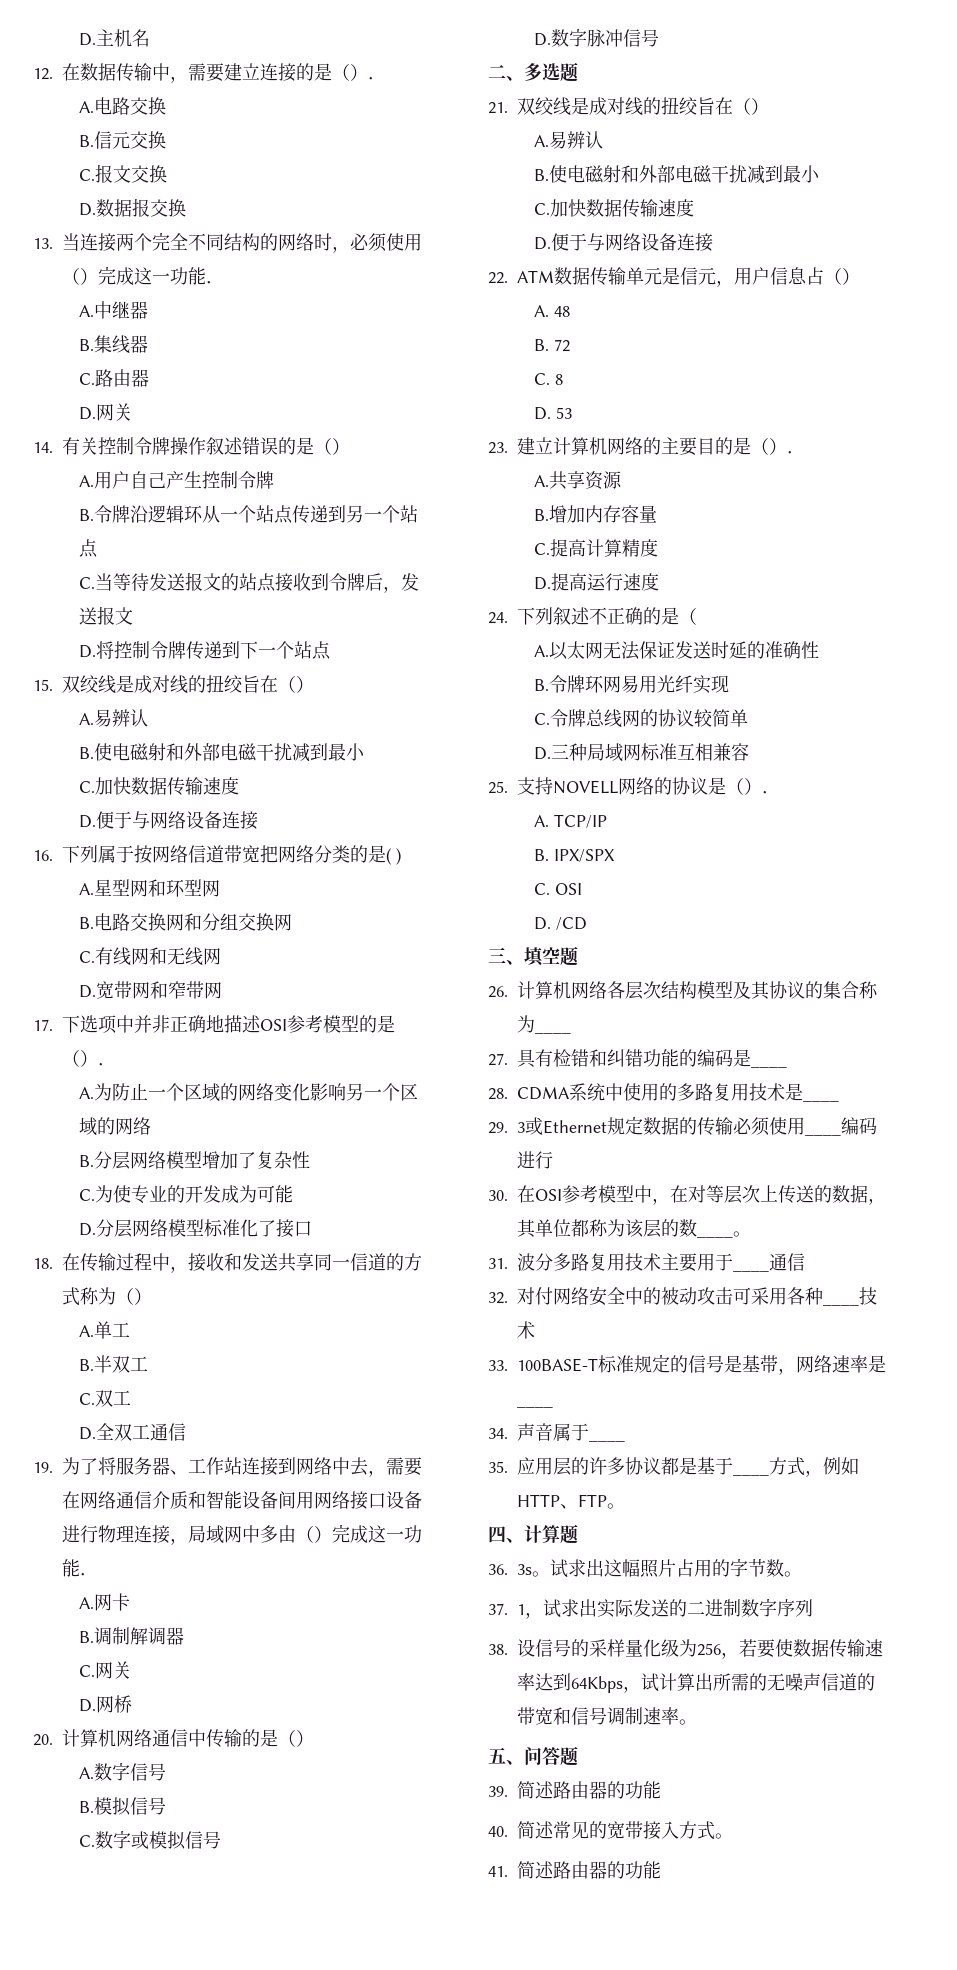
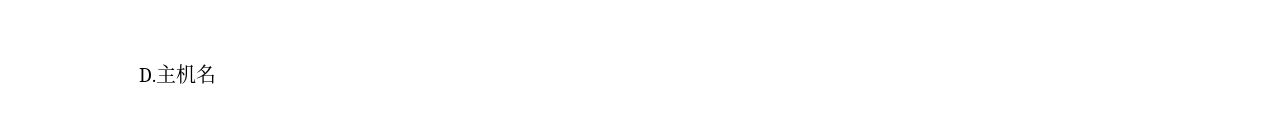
- 12.在数据传输中，需要建立连接的是（）．
- A.电路交换
- B.信元交换
- C.报文交换
- D.数据报交换
- 13.当连接两个完全不同结构的网络时，必须使用（）完成这一功能．
- A.中继器
- B.集线器
- C.路由器
- D.网关
- 14.有关控制令牌操作叙述错误的是（）
- A.用户自己产生控制令牌
- B.令牌沿逻辑环从一个站点传递到另一个站点
- C.当等待发送报文的站点接收到令牌后，发送报文
- D.将控制令牌传递到下一个站点
- 15.双绞线是成对线的扭绞旨在（）
- A.易辨认
- B.使电磁射和外部电磁干扰减到最小
- C.加快数据传输速度
- D.便于与网络设备连接
- 16.下列属于按网络信道带宽把网络分类的是( )
- A.星型网和环型网
- B.电路交换网和分组交换网
- C.有线网和无线网
- D.宽带网和窄带网
- 17.下选项中并非正确地描述OSI参考模型的是（）．
- A.为防止一个区域的网络变化影响另一个区域的网络
- B.分层网络模型增加了复杂性
- C.为使专业的开发成为可能
- D.分层网络模型标准化了接口
- 18.在传输过程中，接收和发送共享同一信道的方式称为（）
- A.单工
- B.半双工
- C.双工
- D.全双工通信
- 19.为了将服务器、工作站连接到网络中去，需要在网络通信介质和智能设备间用网络接口设备进行物理连接，局域网中多由（）完成这一功能．
- A.网卡
- B.调制解调器
- C.网关
- D.网桥
- 20.计算机网络通信中传输的是（）
- A.数字信号
- B.模拟信号
- C.数字或模拟信号
- D.数字脉冲信号
- 二、多选题
- 21.双绞线是成对线的扭绞旨在（）
- A.易辨认
- B.使电磁射和外部电磁干扰减到最小
- C.加快数据传输速度
- D.便于与网络设备连接
- 22. ATM数据传输单元是信元，用户信息占（）
- A. 48
- B. 72
- C. 8
- D. 53
- 23.建立计算机网络的主要目的是（）．
- A.共享资源
- B.增加内存容量
- C.提高计算精度
- D.提高运行速度
- 24.下列叙述不正确的是（
- A.以太网无法保证发送时延的准确性
- B.令牌环网易用光纤实现
- C.令牌总线网的协议较简单
- D.三种局域网标准互相兼容
- 25.支持NOVELL网络的协议是（）．
- A. TCP/IP
- B. IPX/SPX
- C. OSI
- D. /CD
- 三、填空题
- 26.计算机网络各层次结构模型及其协议的集合称为____
- 27.具有检错和纠错功能的编码是____
- 28. CDMA系统中使用的多路复用技术是____
- 29. 3或Ethernet规定数据的传输必须使用____编码进行
- 30.在OSI参考模型中，在对等层次上传送的数据，其单位都称为该层的数____。
- 31.波分多路复用技术主要用于____通信
- 32.对付网络安全中的被动攻击可采用各种____技术
- 33. 100BASE-T标准规定的信号是基带，网络速率是____
- 34.声音属于____
- 35.应用层的许多协议都是基于____方式，例如HTTP、FTP。
- 四、计算题
- 36. 3s。试求出这幅照片占用的字节数。
- 37. 1，试求出实际发送的二进制数字序列
- 38.设信号的采样量化级为256，若要使数据传输速率达到64Kbps，试计算出所需的无噪声信道的带宽和信号调制速率。
- 五、问答题
- 39.简述路由器的功能
- 40.简述常见的宽带接入方式。
- 41.简述路由器的功能

